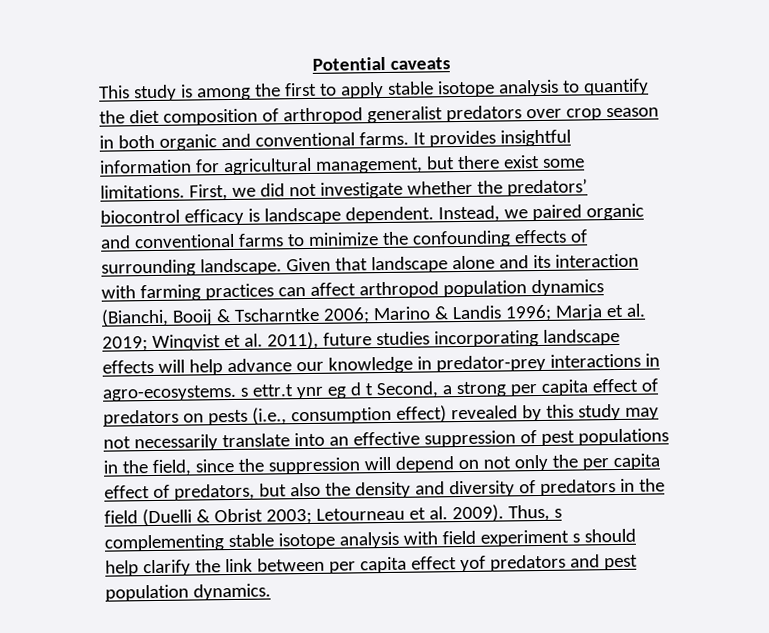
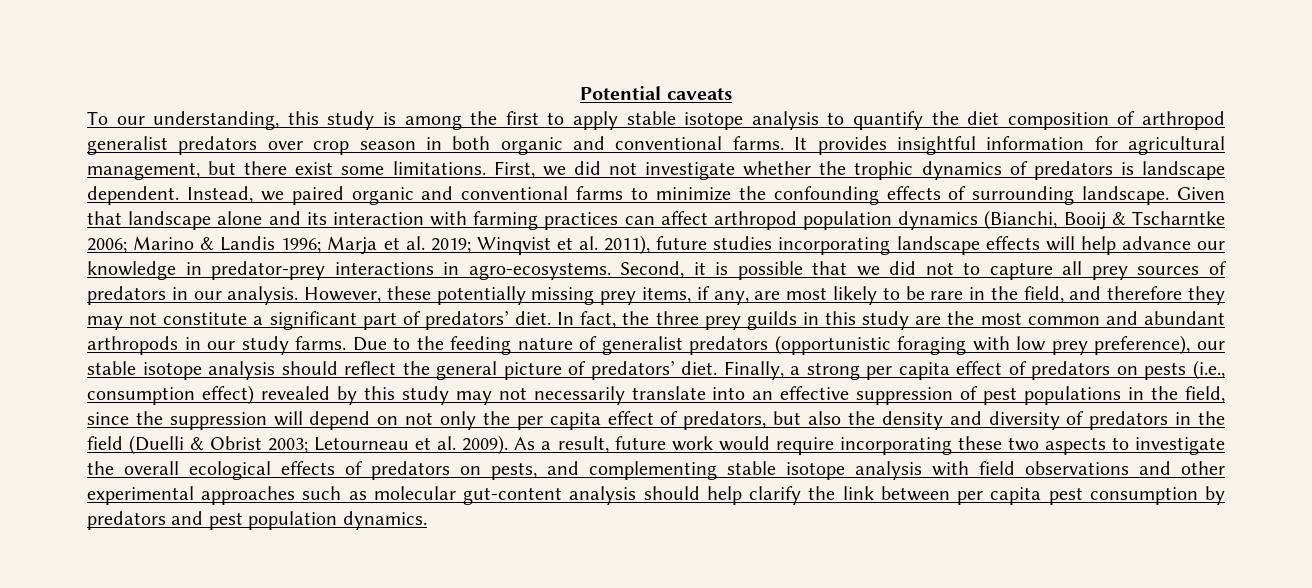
- This study is among the first to apply stable isotope analysis to quantify the diet composition of arthropod generalist predators over crop season in both organic and conventional farms.
+ To our understanding, this study is among the first to apply stable isotope analysis to quantify the diet composition of arthropod generalist predators over crop season in both organic and conventional farms.
- First, we did not investigate whether the predators’ biocontrol efficacy is landscape dependent.
+ First, we did not investigate whether the trophic dynamics of predators is landscape dependent.
- Winqvist et al. 2011), future studies incorporating landscape effects will help advance our knowledge in predator-prey interactions in agro-ecosystems. s ettr.t ynr eg d t Second, a strong per capita effect of predators on pests (i.e., consumption effect) revealed by this study may not necessarily translate into an effective suppression of pest populations in the field, since the suppression will depend on not only the per capita effect of predators, but also the density and diversity of predators in the field (Duelli & Obrist 2003;
+ Winqvist et al. 2011), future studies incorporating landscape effects will help advance our knowledge in predator-prey interactions in agro-ecosystems. Second, it is possible that we did not to capture all prey sources of predators in our analysis. However, these potentially missing prey items, if any, are most likely to be rare in the field, and therefore they may not constitute a significant part of predators’ diet. In fact, the three prey guilds in this study are the most common and abundant arthropods in our study farms. Due to the feeding nature of generalist predators (opportunistic foraging with low prey preference), our stable isotope analysis should reflect the general picture of predators’ diet. Finally, a strong per capita effect of predators on pests (i.e., consumption effect) revealed by this study may not necessarily translate into an effective suppression of pest populations in the field, since the suppression will depend on not only the per capita effect of predators, but also the density and diversity of predators in the field (Duelli & Obrist 2003;
- Thus, s complementing stable isotope analysis with field experiment s should help clarify the link between per capita effect yof predators and pest population dynamics.
+ As a result, future work would require incorporating these two aspects to investigate the overall ecological effects of predators on pests, and complementing stable isotope analysis with field observations and other experimental approaches such as molecular gut-content analysis should help clarify the link between per capita pest consumption by predators and pest population dynamics.

